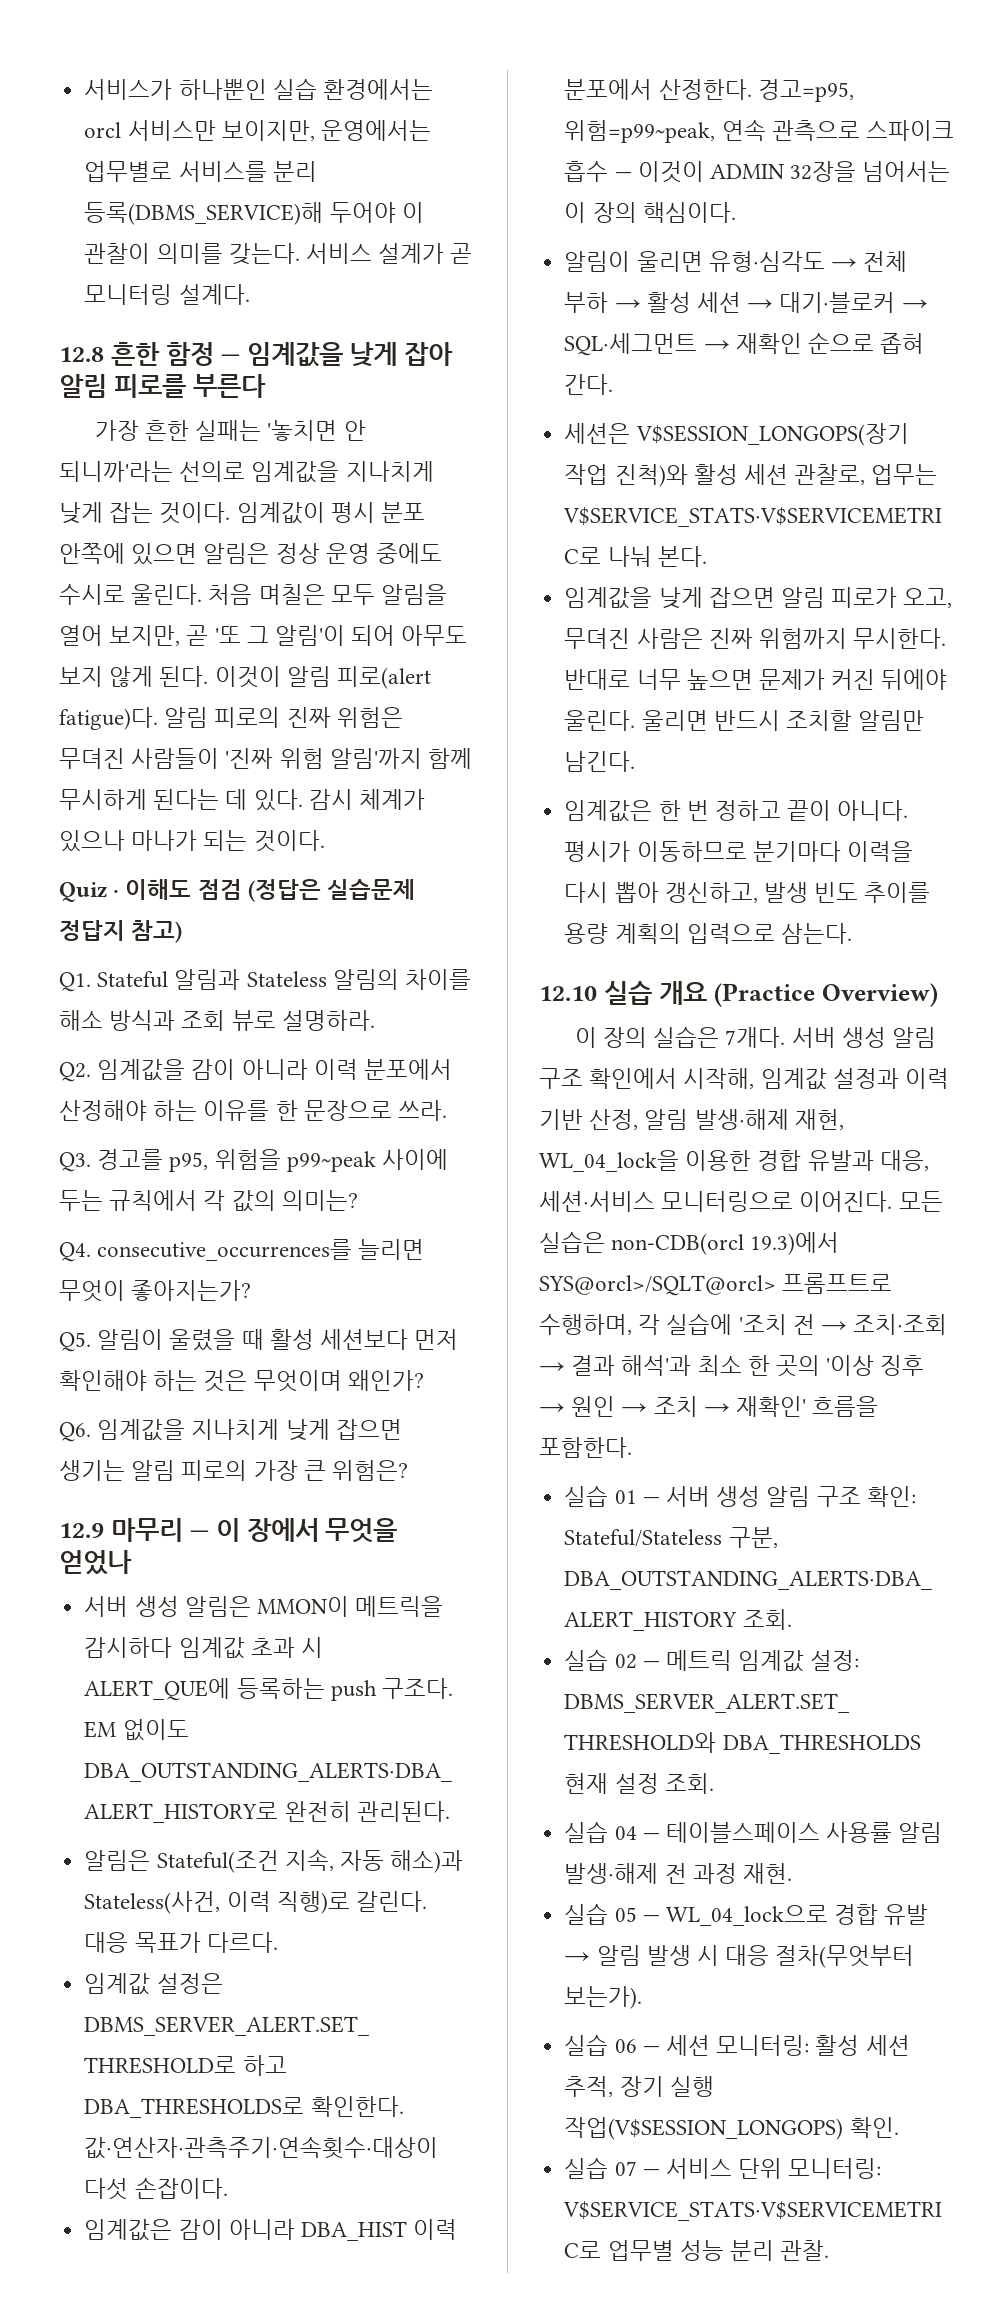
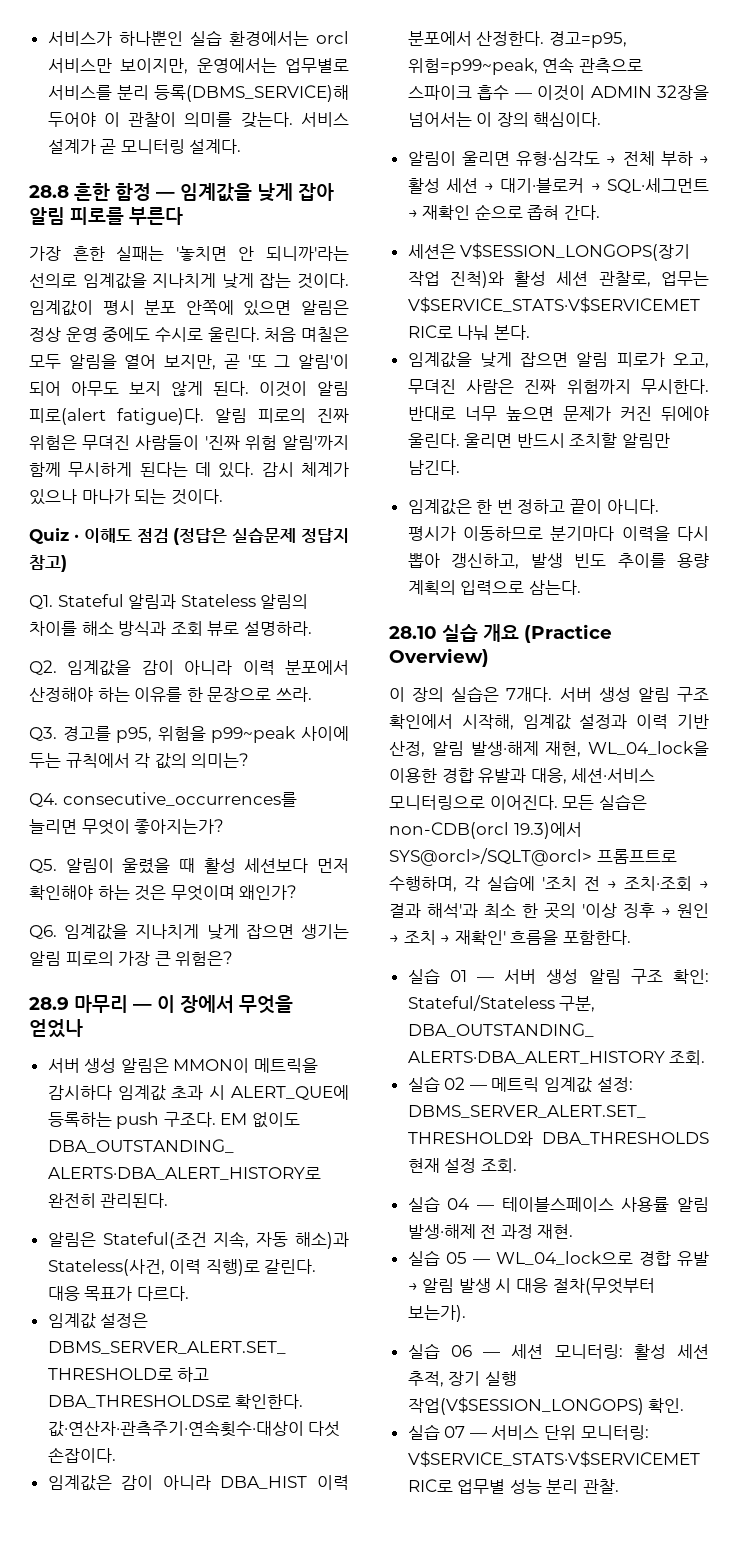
- 12.8 흔한 함정 — 임계값을 낮게 잡아 알림 피로를 부른다
+ 28.8 흔한 함정 — 임계값을 낮게 잡아 알림 피로를 부른다
- 12.9 마무리 — 이 장에서 무엇을 얻었나
+ 28.9 마무리 — 이 장에서 무엇을 얻었나
- 12.10 실습 개요 (Practice Overview)
+ 28.10 실습 개요 (Practice Overview)

